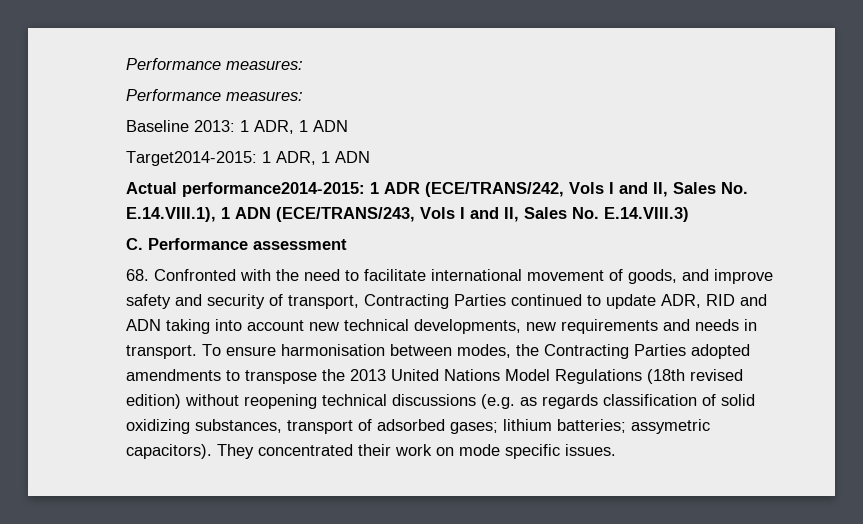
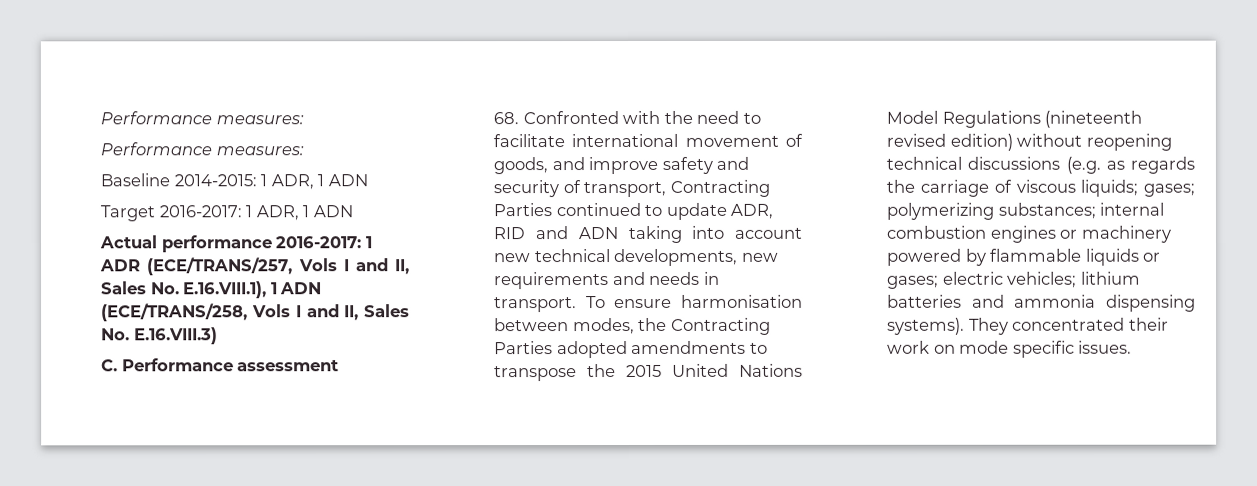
- Baseline 2013: 1 ADR, 1 ADN
- Target2014-2015: 1 ADR, 1 ADN
+ Baseline 2014-2015: 1 ADR, 1 ADN
+ Target 2016-2017: 1 ADR, 1 ADN
- Actual performance2014-2015: 1 ADR (ECE/TRANS/242, Vols I and II, Sales No. E.14.VIII.1), 1 ADN (ECE/TRANS/243, Vols I and II, Sales No. E.14.VIII.3)
+ Actual performance 2016-2017: 1 ADR (ECE/TRANS/257, Vols I and II, Sales No. E.16.VIII.1), 1 ADN (ECE/TRANS/258, Vols I and II, Sales No. E.16.VIII.3)
- To ensure harmonisation between modes, the Contracting Parties adopted amendments to transpose the 2013 United Nations Model Regulations (18th revised edition) without reopening technical discussions (e.g. as regards classification of solid oxidizing substances, transport of adsorbed gases; lithium batteries; assymetric capacitors).
+ To ensure harmonisation between modes, the Contracting Parties adopted amendments to transpose the 2015 United Nations Model Regulations (nineteenth revised edition) without reopening technical discussions (e.g. as regards the carriage of viscous liquids; gases; polymerizing substances; internal combustion engines or machinery powered by flammable liquids or gases; electric vehicles; lithium batteries and ammonia dispensing systems).

